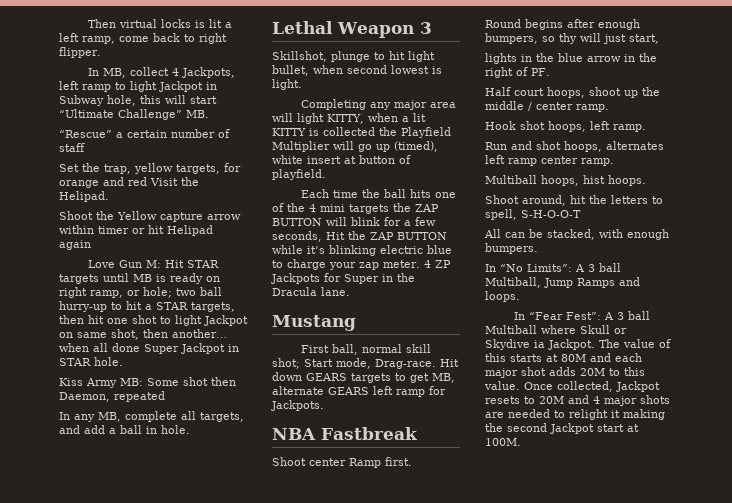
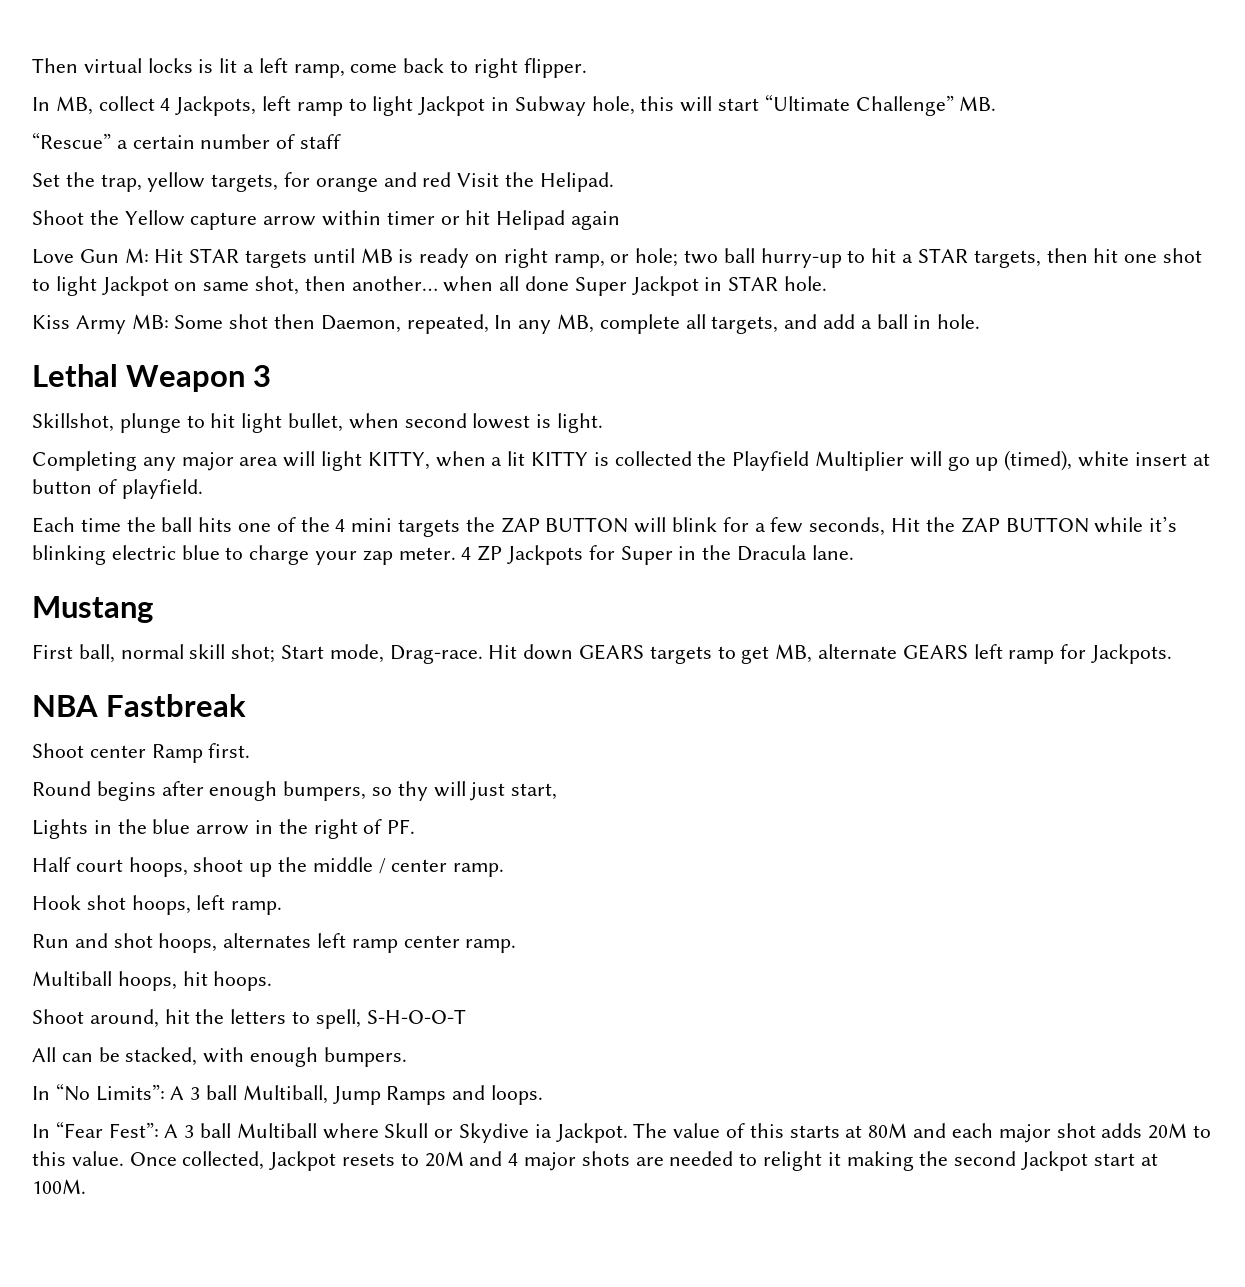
- Kiss Army MB: Some shot then Daemon, repeated
- In any MB, complete all targets, and add a ball in hole.
+ Kiss Army MB: Some shot then Daemon, repeated, In any MB, complete all targets, and add a ball in hole.
- lights in the blue arrow in the right of PF.
+ Lights in the blue arrow in the right of PF.
- Multiball hoops, hist hoops.
+ Multiball hoops, hit hoops.

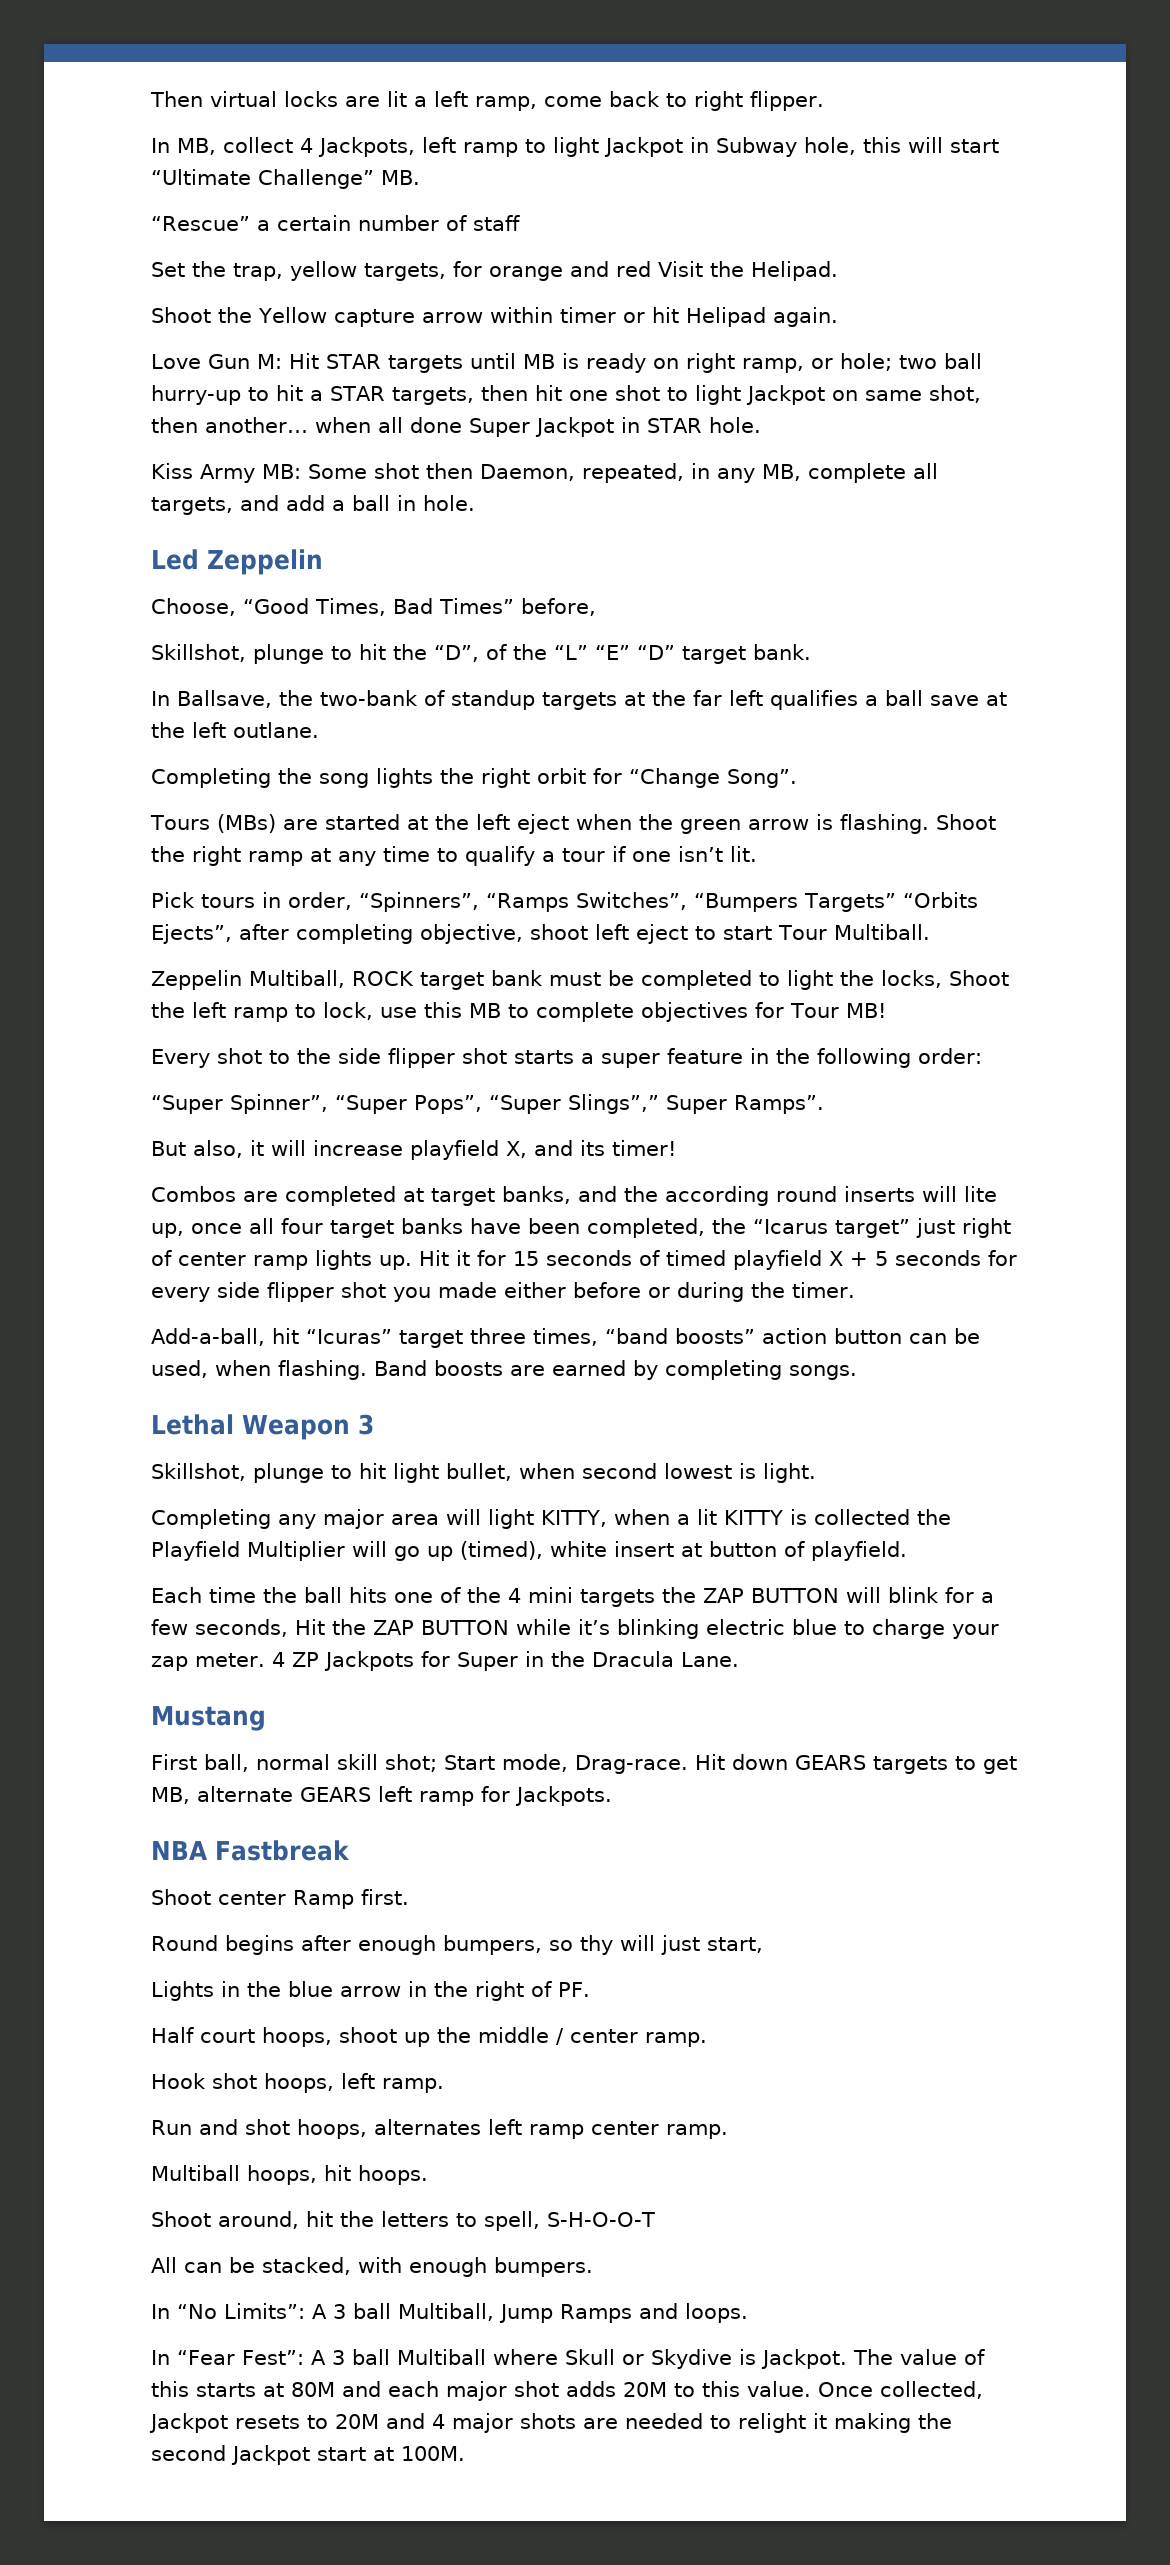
- Then virtual locks is lit a left ramp, come back to right flipper.
+ Then virtual locks are lit a left ramp, come back to right flipper.
- Shoot the Yellow capture arrow within timer or hit Helipad again
+ Shoot the Yellow capture arrow within timer or hit Helipad again.
- Kiss Army MB: Some shot then Daemon, repeated, In any MB, complete all targets, and add a ball in hole.
+ Kiss Army MB: Some shot then Daemon, repeated, in any MB, complete all targets, and add a ball in hole.
+ Led Zeppelin
+ Choose, “Good Times, Bad Times” before,
+ Skillshot, plunge to hit the “D”, of the “L” “E” “D” target bank.
+ In Ballsave, the two-bank of standup targets at the far left qualifies a ball save at the left outlane.
+ Completing the song lights the right orbit for “Change Song”.
+ Tours (MBs) are started at the left eject when the green arrow is flashing. Shoot the right ramp at any time to qualify a tour if one isn’t lit.
+ Pick tours in order, “Spinners”, “Ramps Switches”, “Bumpers Targets” “Orbits Ejects”, after completing objective, shoot left eject to start Tour Multiball.
+ Zeppelin Multiball, ROCK target bank must be completed to light the locks, Shoot the left ramp to lock, use this MB to complete objectives for Tour MB!
+ Every shot to the side flipper shot starts a super feature in the following order:
+ “Super Spinner”, “Super Pops”, “Super Slings”,” Super Ramps”.
+ But also, it will increase playfield X, and its timer!
+ Combos are completed at target banks, and the according round inserts will lite up, once all four target banks have been completed, the “Icarus target” just right of center ramp lights up. Hit it for 15 seconds of timed playfield X + 5 seconds for every side flipper shot you made either before or during the timer.
+ Add-a-ball, hit “Icuras” target three times, “band boosts” action button can be used, when flashing. Band boosts are earned by completing songs.
- 4 ZP Jackpots for Super in the Dracula lane.
+ 4 ZP Jackpots for Super in the Dracula Lane.
- In “Fear Fest”: A 3 ball Multiball where Skull or Skydive ia Jackpot.
+ In “Fear Fest”: A 3 ball Multiball where Skull or Skydive is Jackpot.

